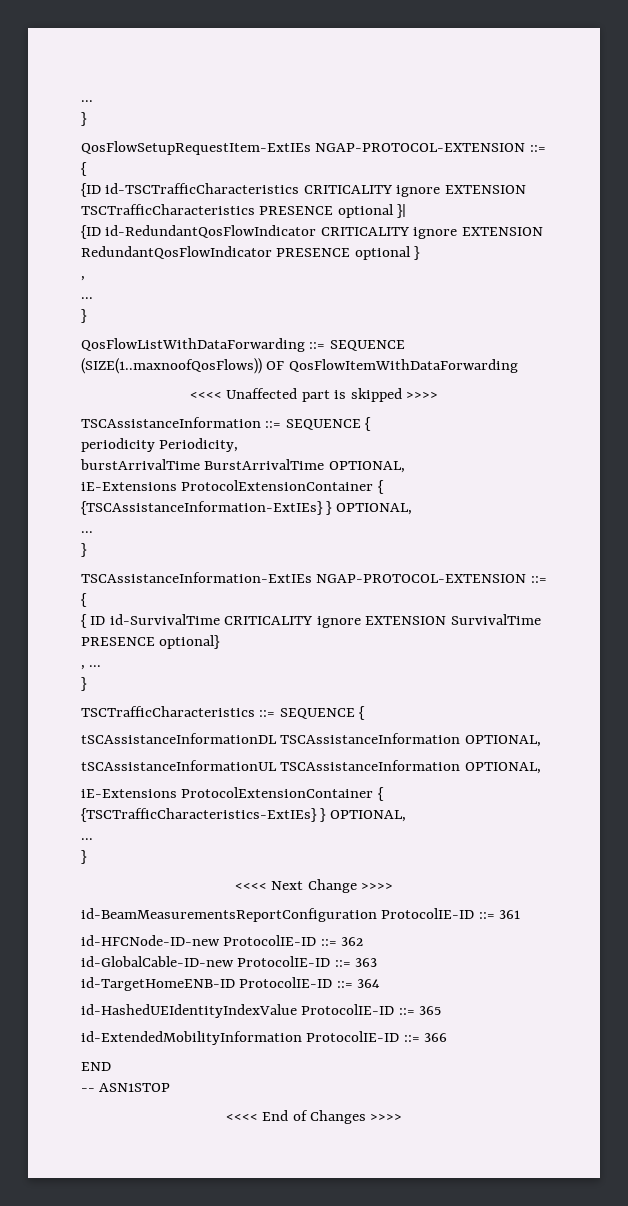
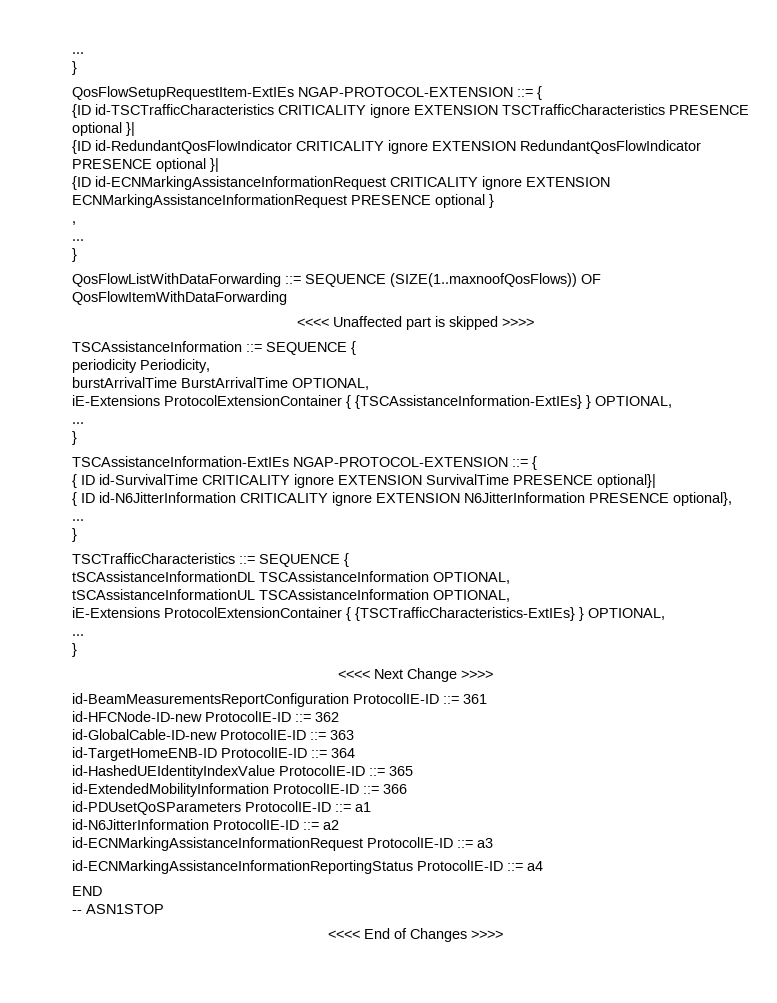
- {ID id-RedundantQosFlowIndicator CRITICALITY ignore EXTENSION RedundantQosFlowIndicator PRESENCE optional }
+ {ID id-RedundantQosFlowIndicator CRITICALITY ignore EXTENSION RedundantQosFlowIndicator PRESENCE optional }|
+ {ID id-ECNMarkingAssistanceInformationRequest CRITICALITY ignore EXTENSION ECNMarkingAssistanceInformationRequest PRESENCE optional }
- { ID id-SurvivalTime CRITICALITY ignore EXTENSION SurvivalTime PRESENCE optional}
- , ...
+ { ID id-SurvivalTime CRITICALITY ignore EXTENSION SurvivalTime PRESENCE optional}|
+ { ID id-N6JitterInformation CRITICALITY ignore EXTENSION N6JitterInformation PRESENCE optional},
+ ...
+ id-PDUsetQoSParameters ProtocolIE-ID ::= a1
+ id-N6JitterInformation ProtocolIE-ID ::= a2
+ id-ECNMarkingAssistanceInformationRequest ProtocolIE-ID ::= a3
+ id-ECNMarkingAssistanceInformationReportingStatus ProtocolIE-ID ::= a4

